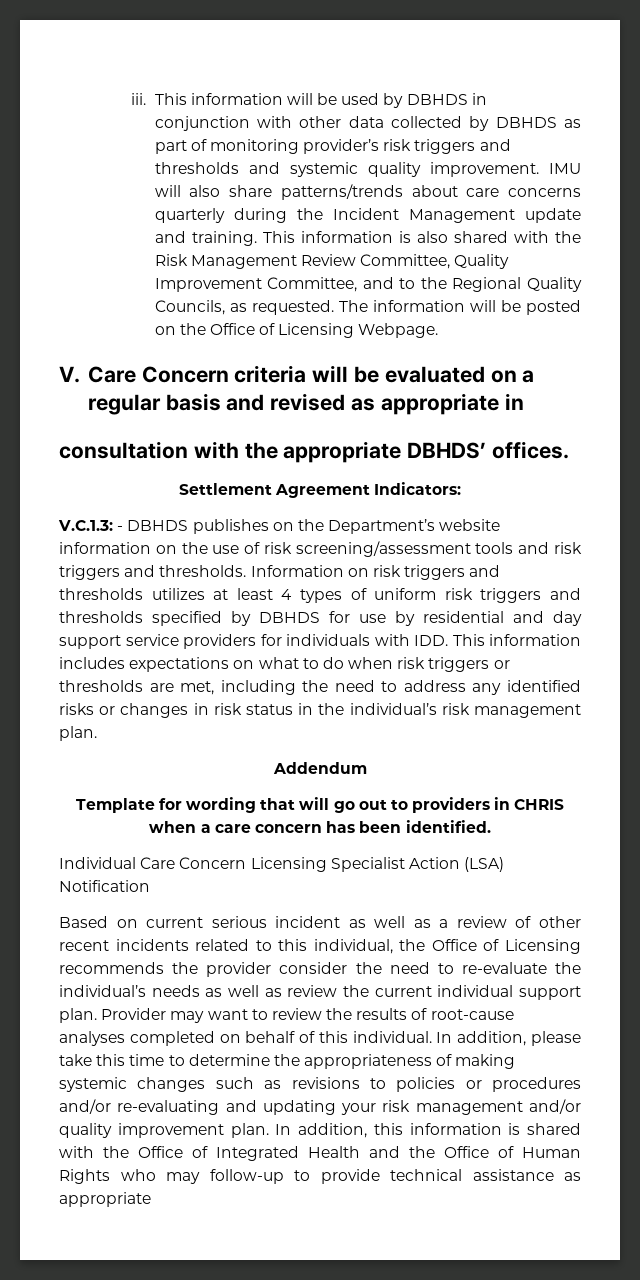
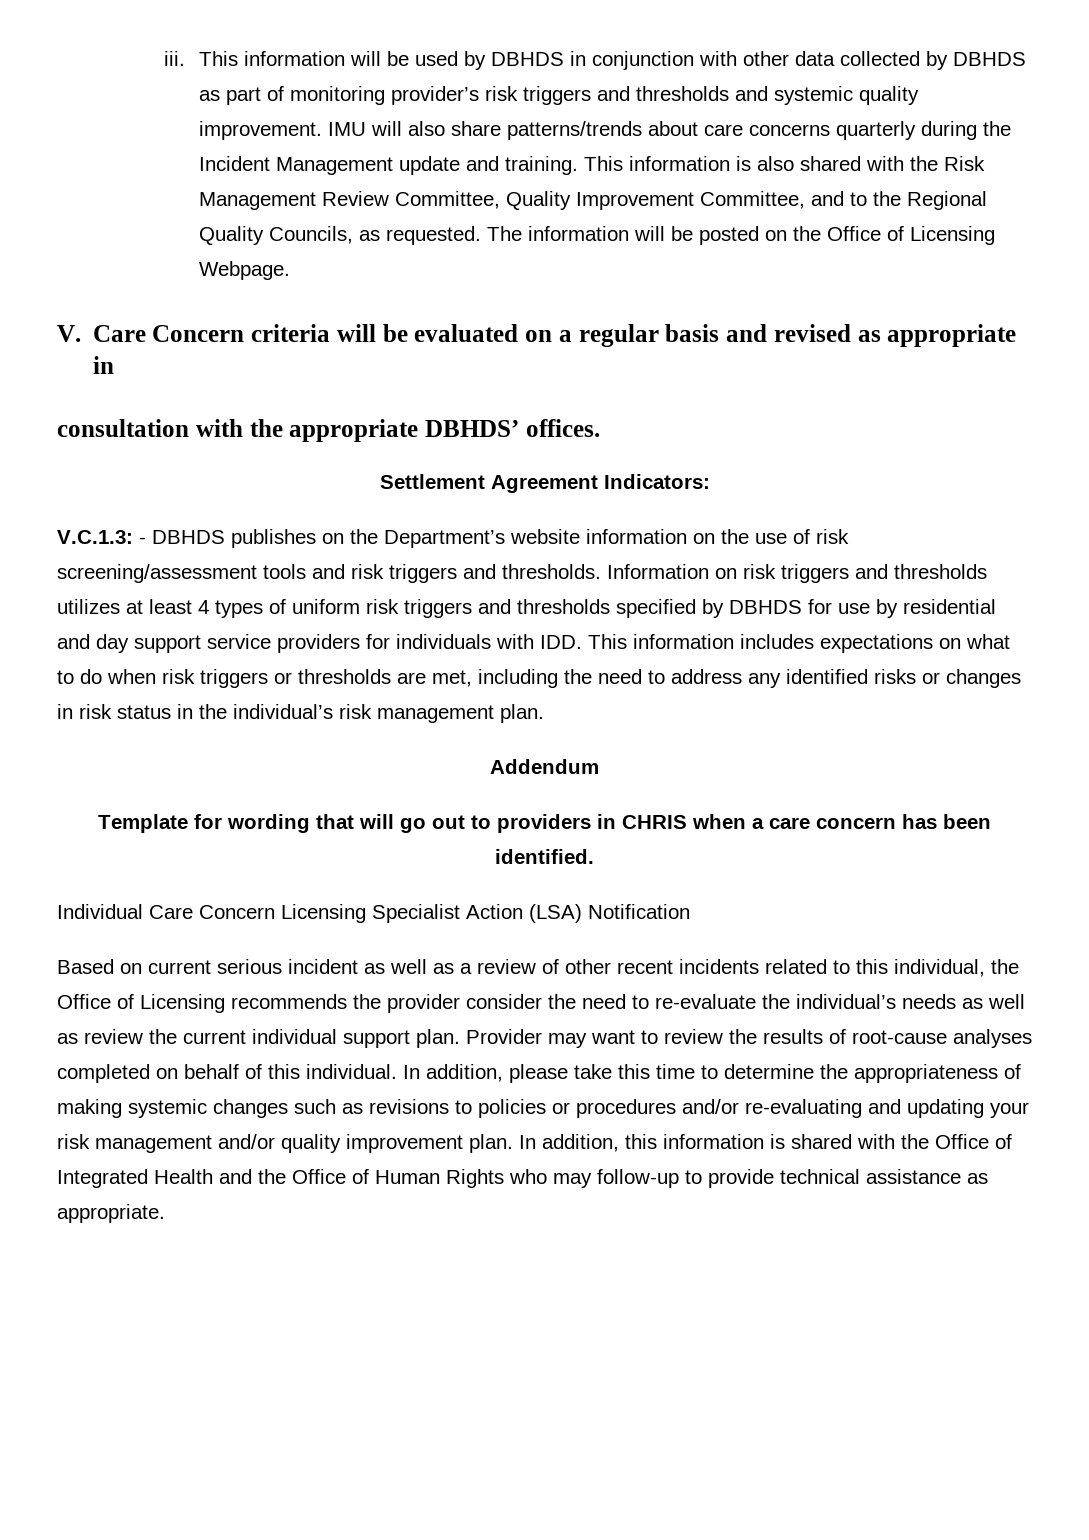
- In addition, this information is shared with the Office of Integrated Health and the Office of Human Rights who may follow-up to provide technical assistance as appropriate
+ In addition, this information is shared with the Office of Integrated Health and the Office of Human Rights who may follow-up to provide technical assistance as appropriate.

